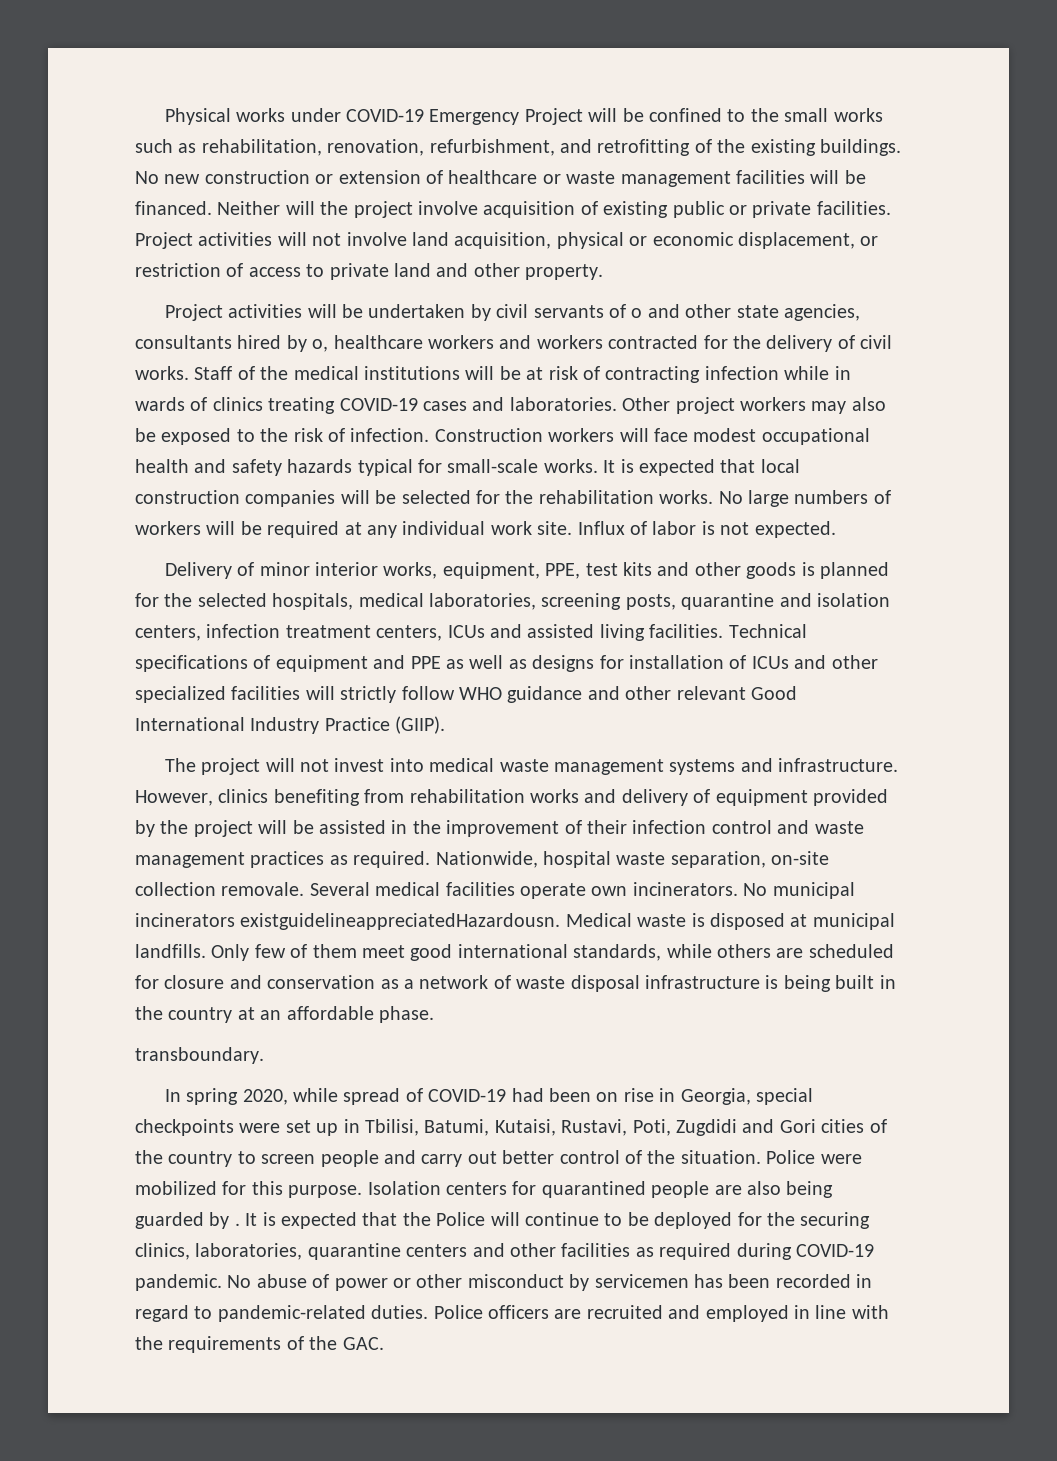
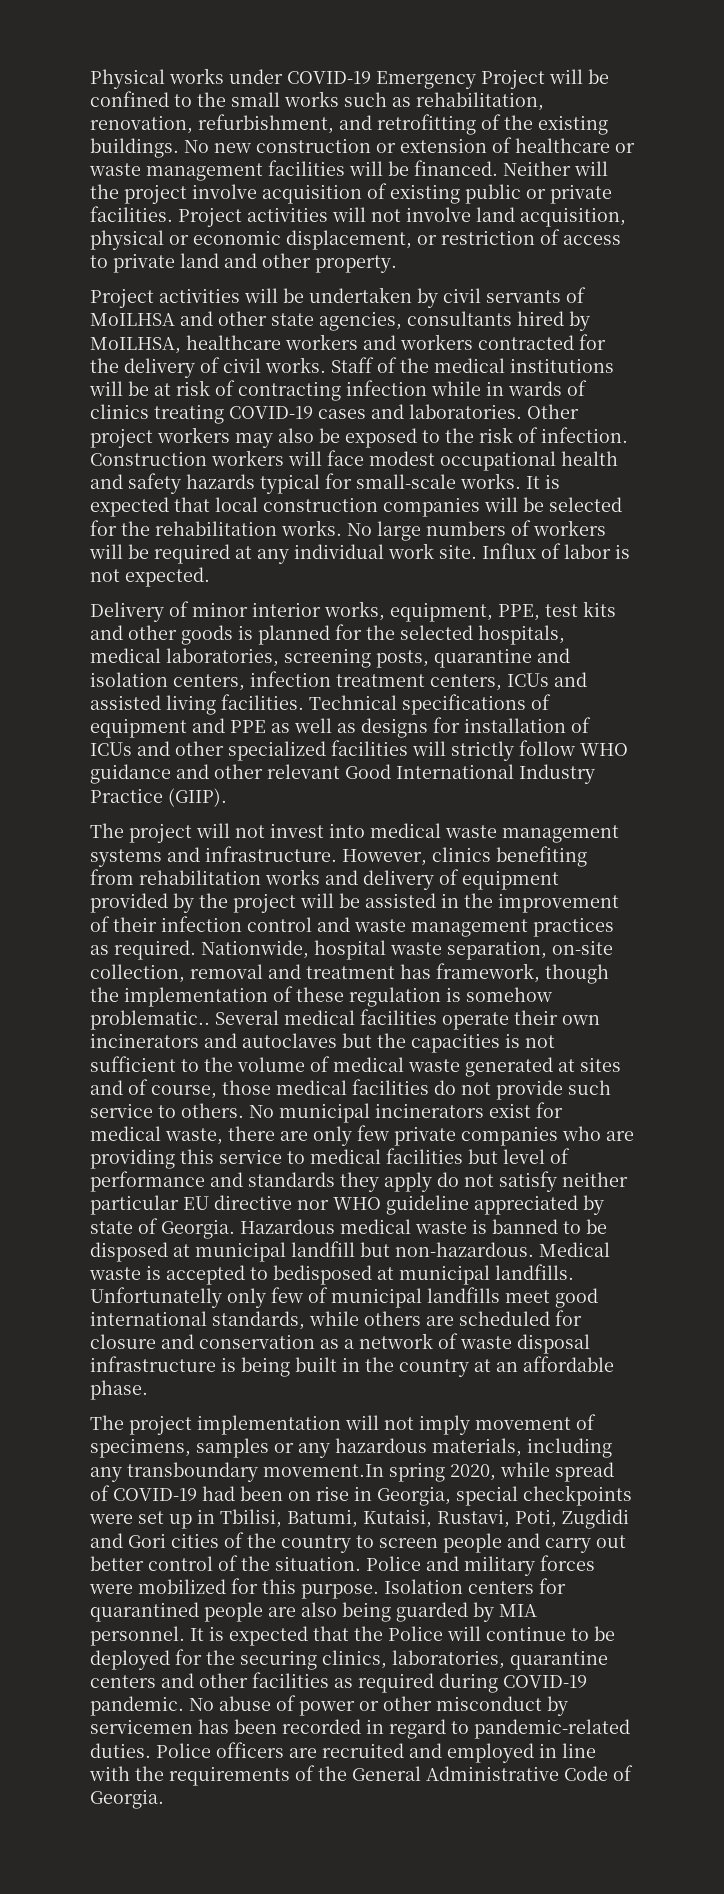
- Project activities will be undertaken by civil servants of o and other state agencies, consultants hired by o, healthcare workers and workers contracted for the delivery of civil works.
+ Project activities will be undertaken by civil servants of MoILHSA and other state agencies, consultants hired by MoILHSA, healthcare workers and workers contracted for the delivery of civil works.
- Nationwide, hospital waste separation, on-site collection removale. Several medical facilities operate own incinerators. No municipal incinerators existguidelineappreciatedHazardousn. Medical waste is disposed at municipal landfills. Only few of them meet good international standards, while others are scheduled for closure and conservation as a network of waste disposal infrastructure is being built in the country at an affordable phase.
+ Nationwide, hospital waste separation, on-site collection, removal and treatment has framework, though the implementation of these regulation is somehow problematic.. Several medical facilities operate their own incinerators and autoclaves but the capacities is not sufficient to the volume of medical waste generated at sites and of course, those medical facilities do not provide such service to others. No municipal incinerators exist for medical waste, there are only few private companies who are providing this service to medical facilities but level of performance and standards they apply do not satisfy neither particular EU directive nor WHO guideline appreciated by state of Georgia. Hazardous medical waste is banned to be disposed at municipal landfill but non-hazardous. Medical waste is accepted to bedisposed at municipal landfills. Unfortunatelly only few of municipal landfills meet good international standards, while others are scheduled for closure and conservation as a network of waste disposal infrastructure is being built in the country at an affordable phase.
- transboundary.
- In spring 2020, while spread of COVID-19 had been on rise in Georgia, special checkpoints were set up in Tbilisi, Batumi, Kutaisi, Rustavi, Poti, Zugdidi and Gori cities of the country to screen people and carry out better control of the situation.
+ The project implementation will not imply movement of specimens, samples or any hazardous materials, including any transboundary movement.In spring 2020, while spread of COVID-19 had been on rise in Georgia, special checkpoints were set up in Tbilisi, Batumi, Kutaisi, Rustavi, Poti, Zugdidi and Gori cities of the country to screen people and carry out better control of the situation.
- Police were mobilized for this purpose.
+ Police and military forces were mobilized for this purpose.
- Isolation centers for quarantined people are also being guarded by .
+ Isolation centers for quarantined people are also being guarded by MIA personnel.
- Police officers are recruited and employed in line with the requirements of the GAC.
+ Police officers are recruited and employed in line with the requirements of the General Administrative Code of Georgia.

